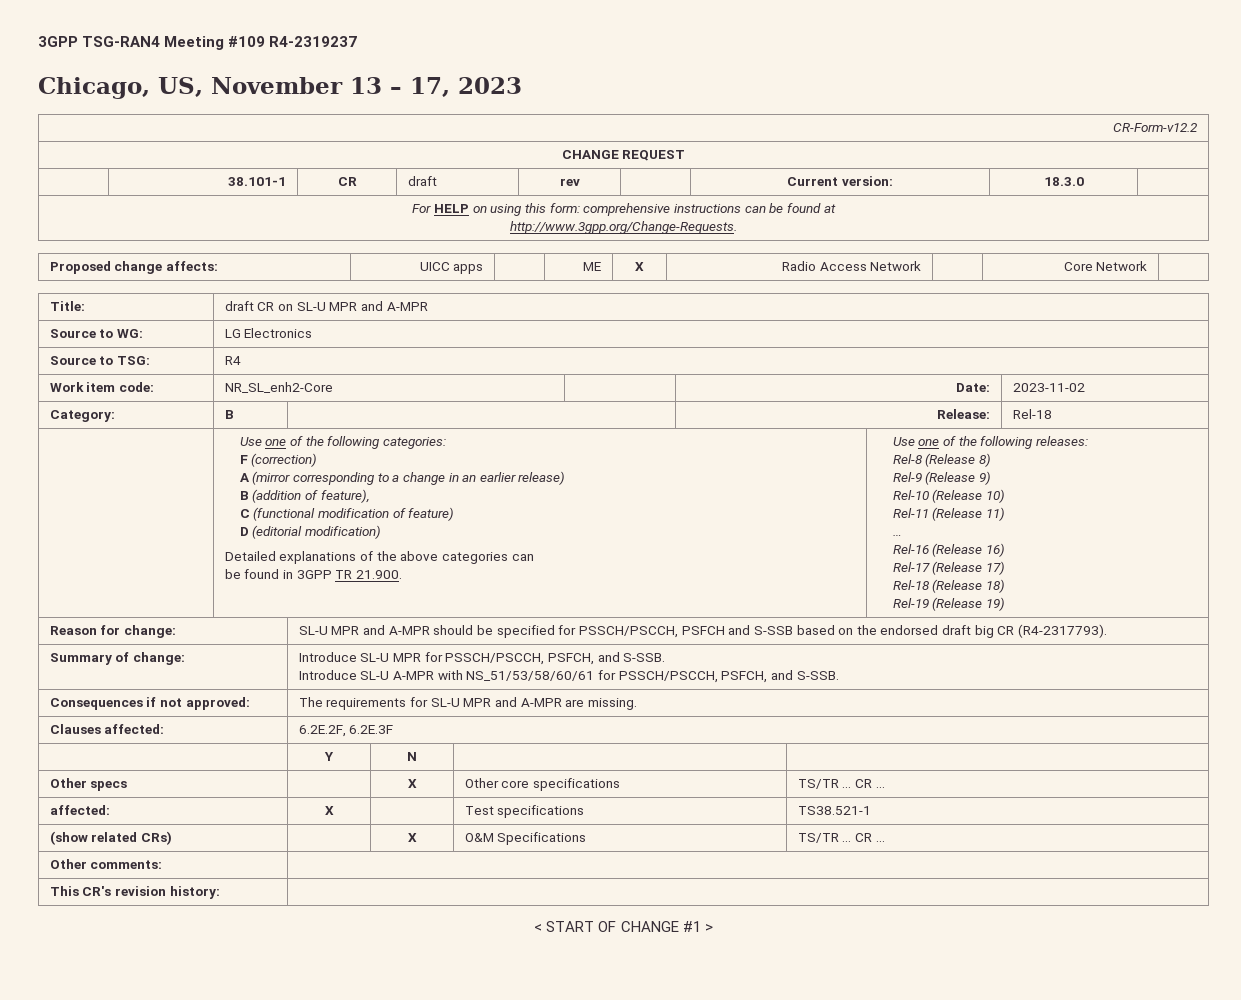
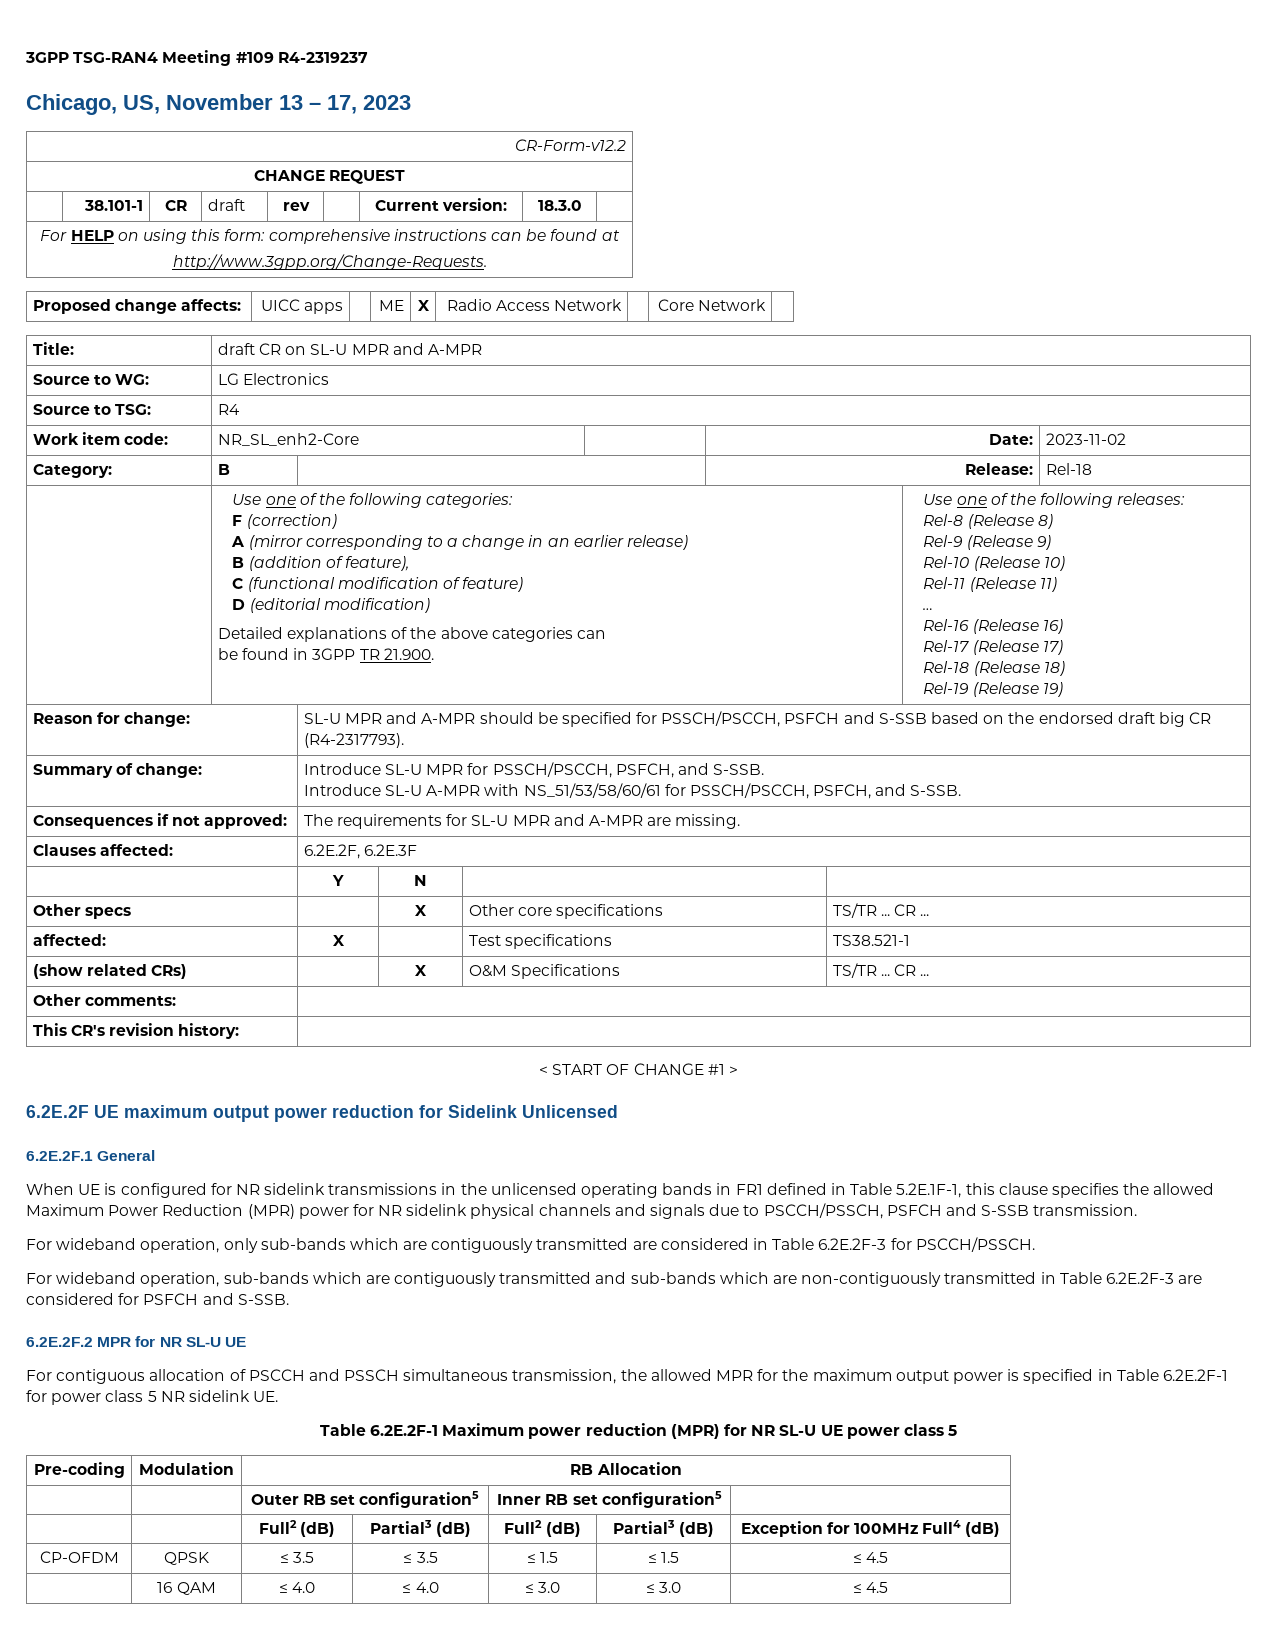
+ 6.2E.2F UE maximum output power reduction for Sidelink Unlicensed
+ 6.2E.2F.1 General
+ When UE is configured for NR sidelink transmissions in the unlicensed operating bands in FR1 defined in Table 5.2E.1F-1, this clause specifies the allowed Maximum Power Reduction (MPR) power for NR sidelink physical channels and signals due to PSCCH/PSSCH, PSFCH and S-SSB transmission.
+ For wideband operation, only sub-bands which are contiguously transmitted are considered in Table 6.2E.2F-3 for PSCCH/PSSCH.
+ For wideband operation, sub-bands which are contiguously transmitted and sub-bands which are non-contiguously transmitted in Table 6.2E.2F-3 are considered for PSFCH and S-SSB.
+ 6.2E.2F.2 MPR for NR SL-U UE
+ For contiguous allocation of PSCCH and PSSCH simultaneous transmission, the allowed MPR for the maximum output power is specified in Table 6.2E.2F-1 for power class 5 NR sidelink UE.
+ Table 6.2E.2F-1 Maximum power reduction (MPR) for NR SL-U UE power class 5
+ Pre-coding | Modulation | RB Allocation
+ | | Outer RB set configuration5 | Inner RB set configuration5 |
+ | | Full2 (dB) | Partial3 (dB) | Full2 (dB) | Partial3 (dB) | Exception for 100MHz Full4 (dB)
+ CP-OFDM | QPSK | ≤ 3.5 | ≤ 3.5 | ≤ 1.5 | ≤ 1.5 | ≤ 4.5
+ | 16 QAM | ≤ 4.0 | ≤ 4.0 | ≤ 3.0 | ≤ 3.0 | ≤ 4.5

